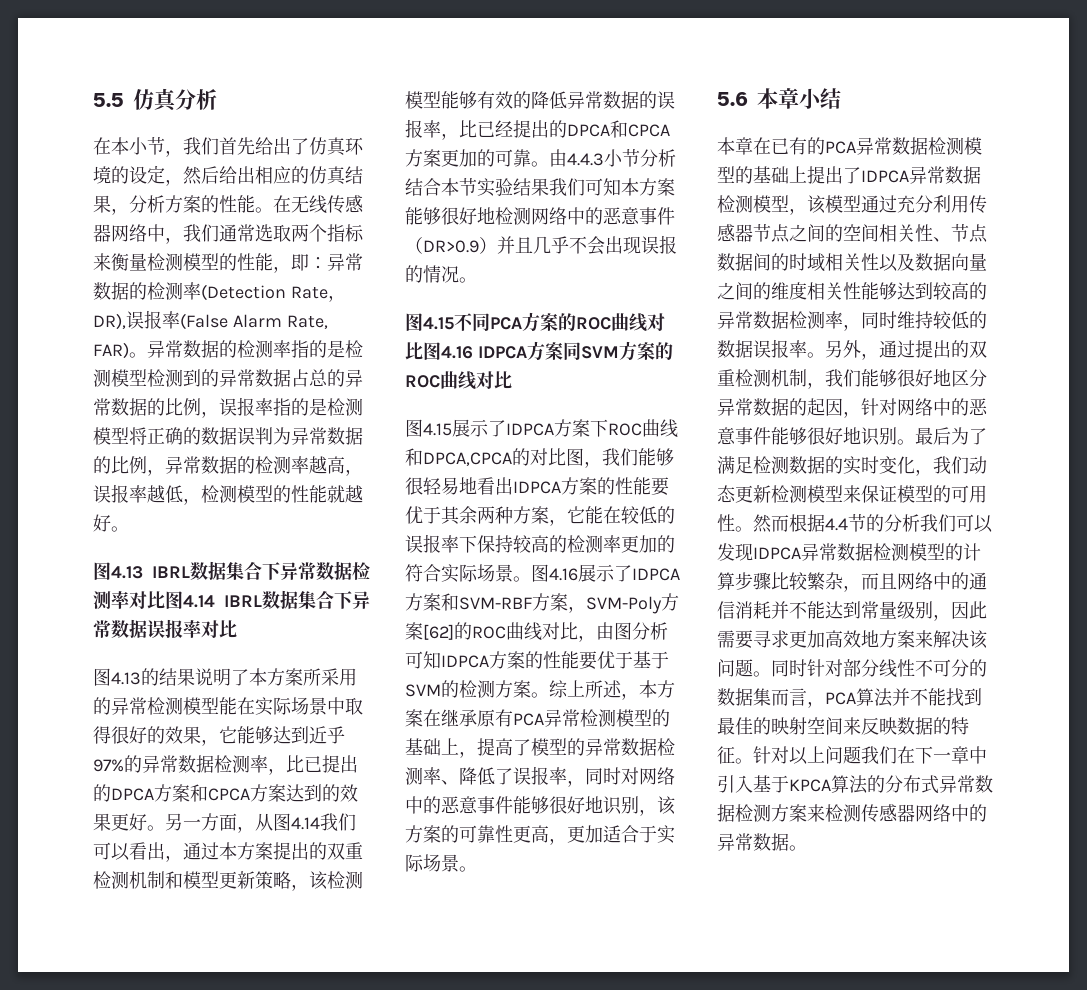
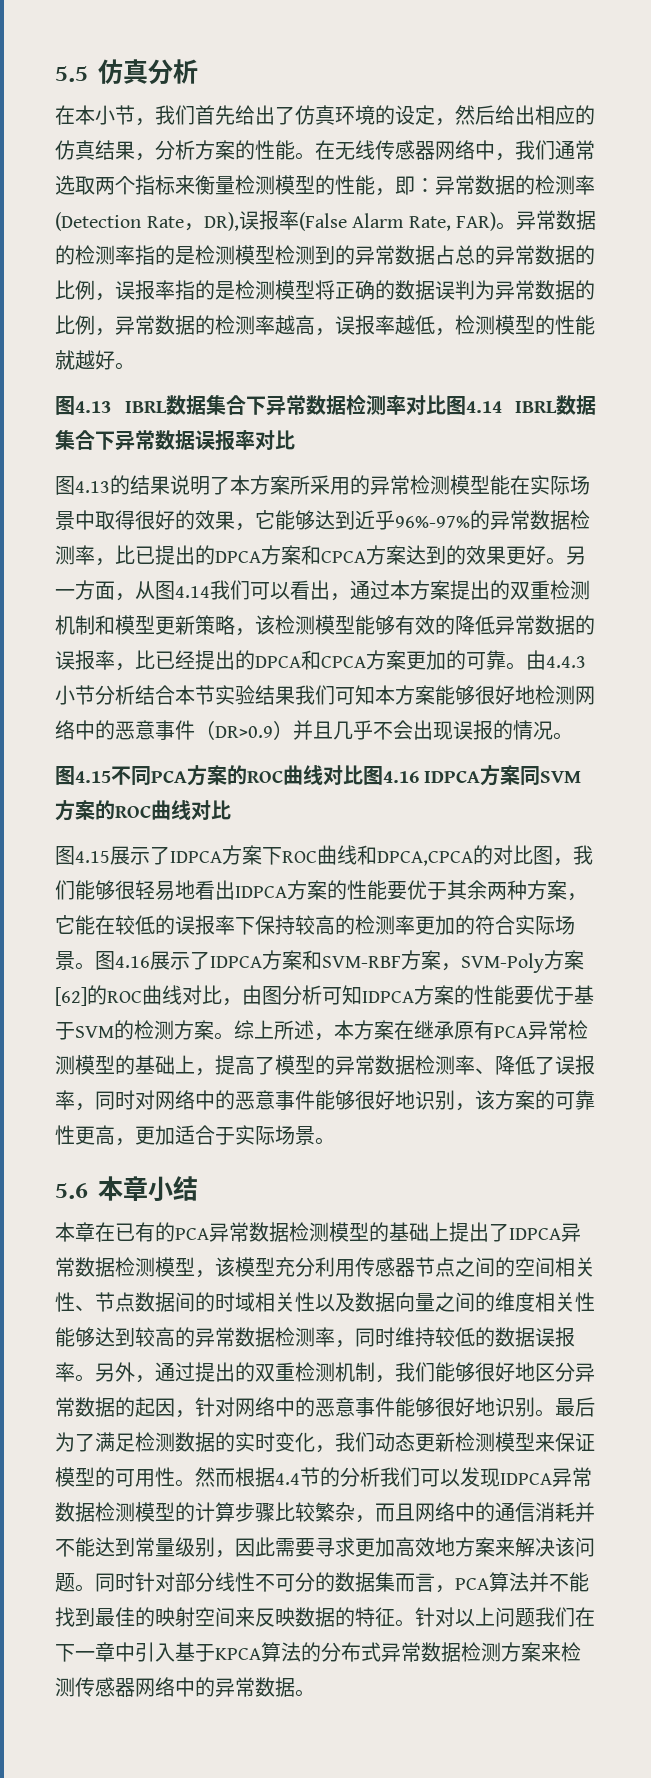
- 图4.13的结果说明了本方案所采用的异常检测模型能在实际场景中取得很好的效果，它能够达到近乎97%的异常数据检测率，比已提出的DPCA方案和CPCA方案达到的效果更好。
+ 图4.13的结果说明了本方案所采用的异常检测模型能在实际场景中取得很好的效果，它能够达到近乎96%-97%的异常数据检测率，比已提出的DPCA方案和CPCA方案达到的效果更好。
- 本章在已有的PCA异常数据检测模型的基础上提出了IDPCA异常数据检测模型，该模型通过充分利用传感器节点之间的空间相关性、节点数据间的时域相关性以及数据向量之间的维度相关性能够达到较高的异常数据检测率，同时维持较低的数据误报率。
+ 本章在已有的PCA异常数据检测模型的基础上提出了IDPCA异常数据检测模型，该模型充分利用传感器节点之间的空间相关性、节点数据间的时域相关性以及数据向量之间的维度相关性能够达到较高的异常数据检测率，同时维持较低的数据误报率。

